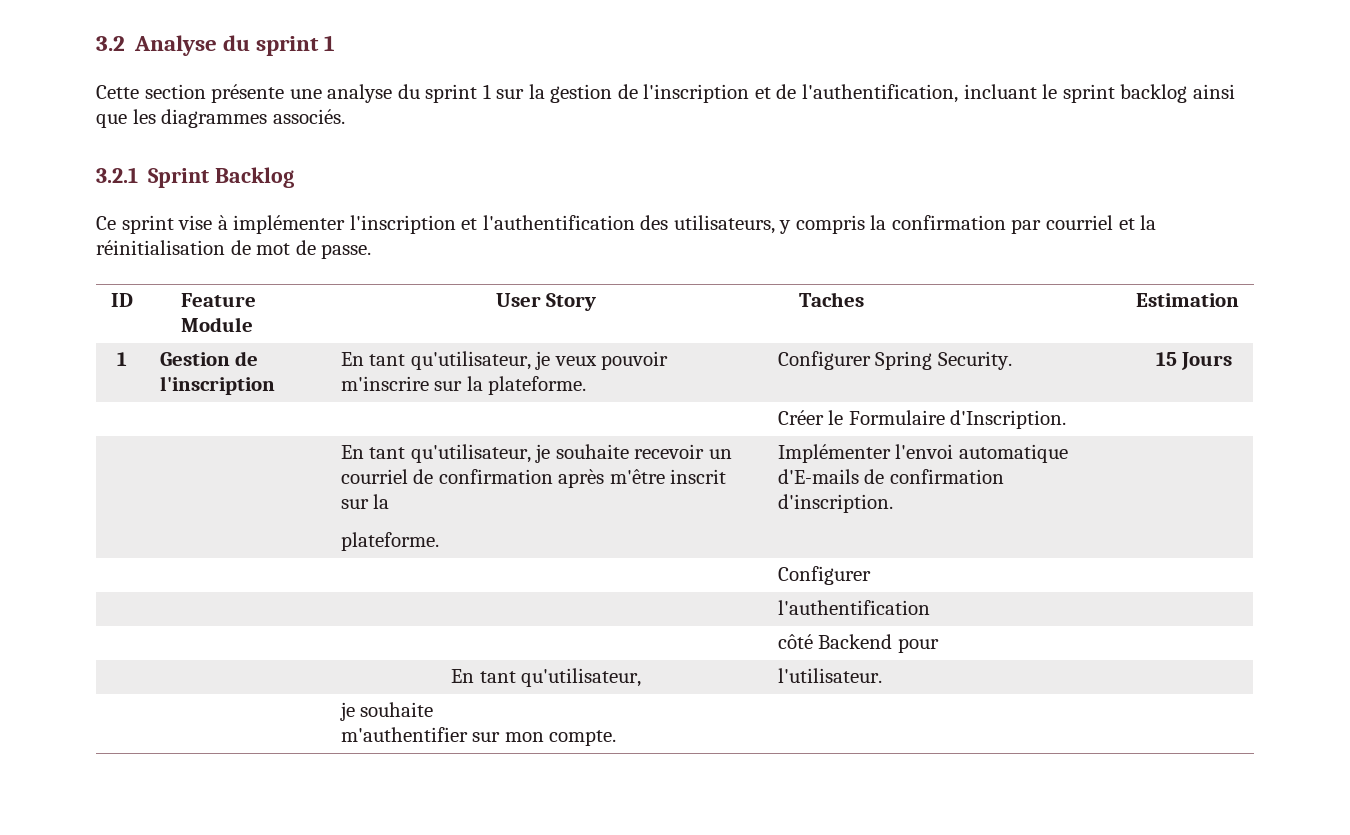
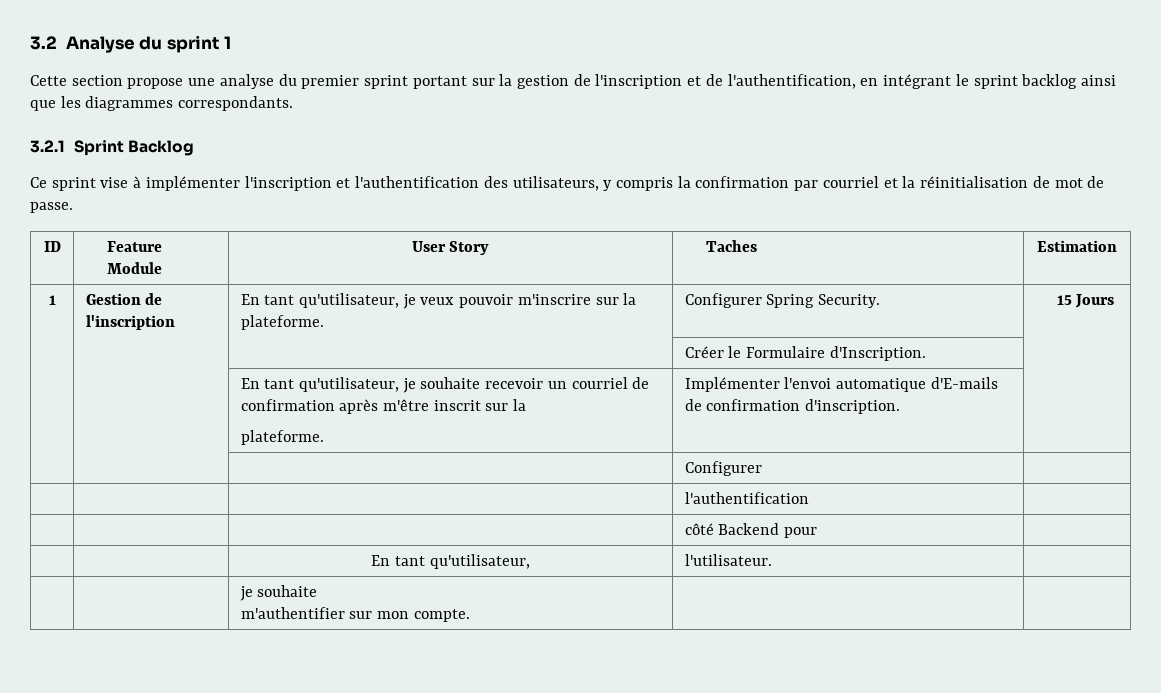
- Cette section présente une analyse du sprint 1 sur la gestion de l'inscription et de l'authentification, incluant le sprint backlog ainsi que les diagrammes associés.
+ Cette section propose une analyse du premier sprint portant sur la gestion de l'inscription et de l'authentification, en intégrant le sprint backlog ainsi que les diagrammes correspondants.

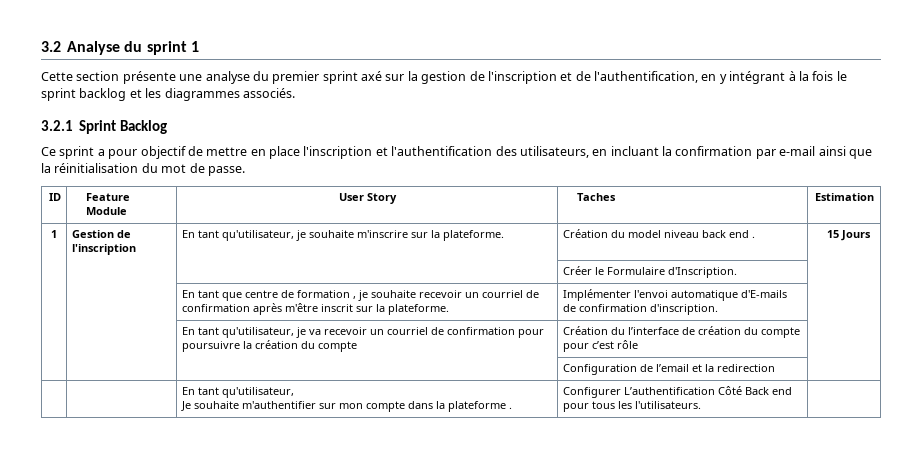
- Cette section propose une analyse du premier sprint portant sur la gestion de l'inscription et de l'authentification, en intégrant le sprint backlog ainsi que les diagrammes correspondants.
+ Cette section présente une analyse du premier sprint axé sur la gestion de l'inscription et de l'authentification, en y intégrant à la fois le sprint backlog et les diagrammes associés.
- Ce sprint vise à implémenter l'inscription et l'authentification des utilisateurs, y compris la confirmation par courriel et la réinitialisation de mot de passe.
+ Ce sprint a pour objectif de mettre en place l'inscription et l'authentification des utilisateurs, en incluant la confirmation par e-mail ainsi que la réinitialisation du mot de passe.
- 1 | Gestion de l'inscription | En tant qu'utilisateur, je veux pouvoir m'inscrire sur la plateforme. | Configurer Spring Security. | 15 Jours
+ 1 | Gestion de l'inscription | En tant qu'utilisateur, je souhaite m'inscrire sur la plateforme. | Création du model niveau back end . | 15 Jours
- | | En tant qu'utilisateur, je souhaite recevoir un courriel de confirmation après m'être inscrit sur la
- plateforme. | Implémenter l'envoi automatique d'E-mails de confirmation d'inscription. |
+ | | En tant que centre de formation , je souhaite recevoir un courriel de confirmation après m'être inscrit sur la plateforme. | Implémenter l'envoi automatique d'E-mails de confirmation d'inscription. |
- | | | Configurer |
- | | | l'authentification |
- | | | côté Backend pour |
- | | En tant qu'utilisateur, | l'utilisateur. |
- | | je souhaite
- m'authentifier sur mon compte. | |
+ | | En tant qu'utilisateur, je va recevoir un courriel de confirmation pour poursuivre la création du compte | Création du l’interface de création du compte pour c’est rôle |
+ | | | Configuration de l’email et la redirection |
+ | | En tant qu'utilisateur,
+ Je souhaite m'authentifier sur mon compte dans la plateforme . | Configurer L’authentification Côté Back end pour tous les l'utilisateurs. |

